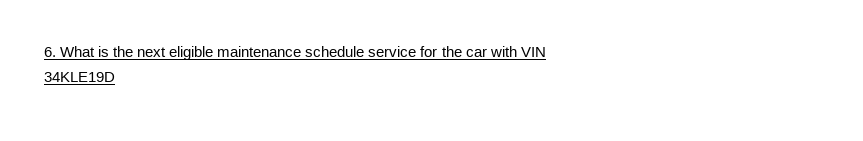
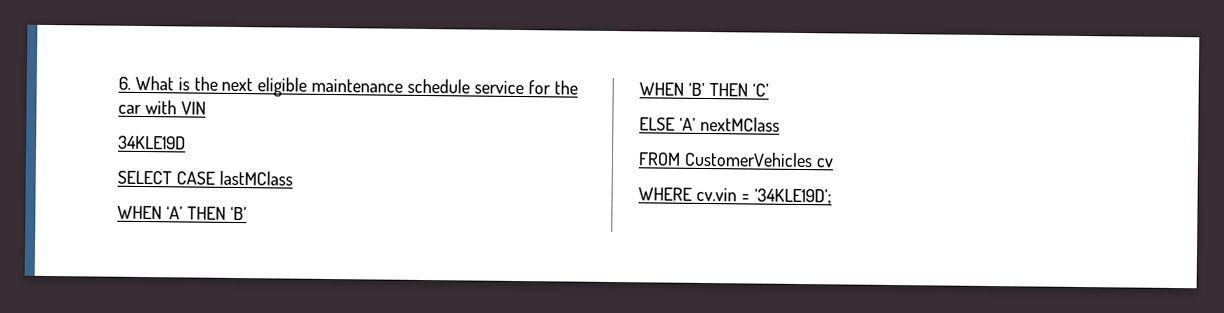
+ SELECT CASE lastMClass
+ WHEN ‘A’ THEN ‘B’
+ WHEN ‘B’ THEN ‘C’
+ ELSE ‘A’ nextMClass
+ FROM CustomerVehicles cv
+ WHERE cv.vin = ‘34KLE19D’;

